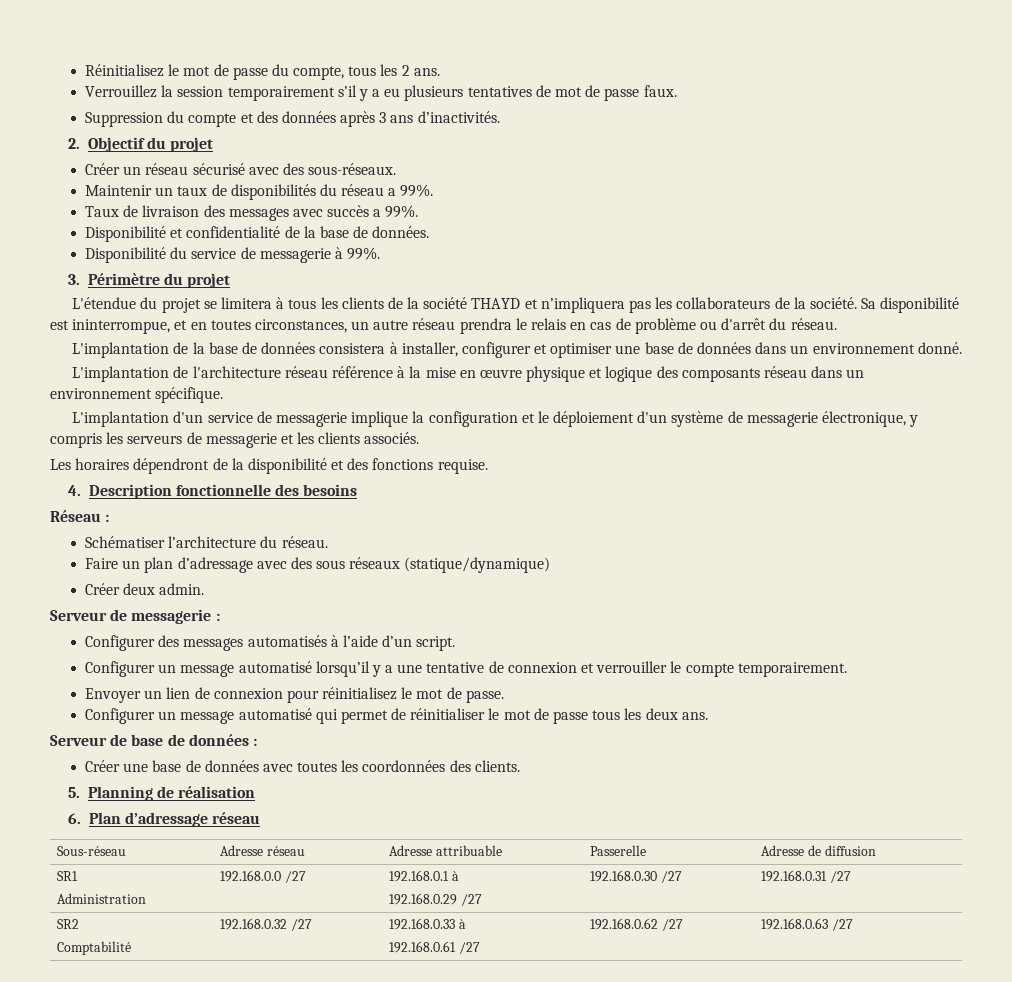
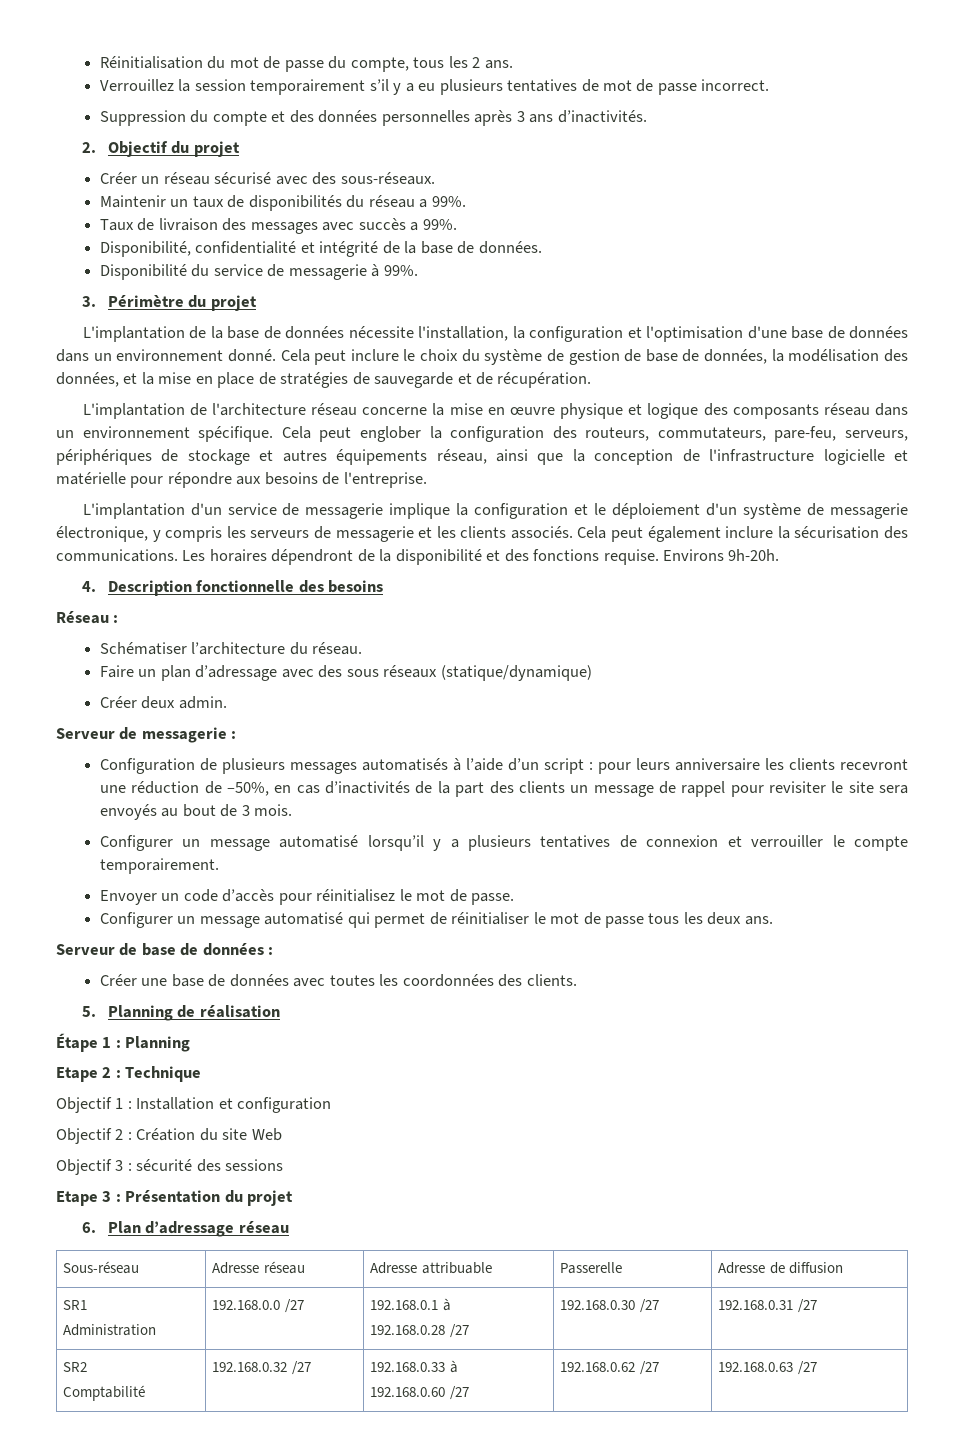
- Réinitialisez le mot de passe du compte, tous les 2 ans.
+ Réinitialisation du mot de passe du compte, tous les 2 ans.
- Verrouillez la session temporairement s’il y a eu plusieurs tentatives de mot de passe faux.
+ Verrouillez la session temporairement s’il y a eu plusieurs tentatives de mot de passe incorrect.
- Suppression du compte et des données après 3 ans d’inactivités.
+ Suppression du compte et des données personnelles après 3 ans d’inactivités.
- Disponibilité et confidentialité de la base de données.
+ Disponibilité, confidentialité et intégrité de la base de données.
- L'étendue du projet se limitera à tous les clients de la société THAYD et n’impliquera pas les collaborateurs de la société. Sa disponibilité est ininterrompue, et en toutes circonstances, un autre réseau prendra le relais en cas de problème ou d'arrêt du réseau.
- L'implantation de la base de données consistera à installer, configurer et optimiser une base de données dans un environnement donné.
+ L'implantation de la base de données nécessite l'installation, la configuration et l'optimisation d'une base de données dans un environnement donné. Cela peut inclure le choix du système de gestion de base de données, la modélisation des données, et la mise en place de stratégies de sauvegarde et de récupération.
- L'implantation de l'architecture réseau référence à la mise en œuvre physique et logique des composants réseau dans un environnement spécifique.
+ L'implantation de l'architecture réseau concerne la mise en œuvre physique et logique des composants réseau dans un environnement spécifique. Cela peut englober la configuration des routeurs, commutateurs, pare-feu, serveurs, périphériques de stockage et autres équipements réseau, ainsi que la conception de l'infrastructure logicielle et matérielle pour répondre aux besoins de l'entreprise.
- L'implantation d'un service de messagerie implique la configuration et le déploiement d'un système de messagerie électronique, y compris les serveurs de messagerie et les clients associés.
- Les horaires dépendront de la disponibilité et des fonctions requise.
+ L'implantation d'un service de messagerie implique la configuration et le déploiement d'un système de messagerie électronique, y compris les serveurs de messagerie et les clients associés. Cela peut également inclure la sécurisation des communications. Les horaires dépendront de la disponibilité et des fonctions requise. Environs 9h-20h.
- Configurer des messages automatisés à l’aide d’un script.
+ Configuration de plusieurs messages automatisés à l’aide d’un script : pour leurs anniversaire les clients recevront une réduction de –50%, en cas d’inactivités de la part des clients un message de rappel pour revisiter le site sera envoyés au bout de 3 mois.
- Configurer un message automatisé lorsqu’il y a une tentative de connexion et verrouiller le compte temporairement.
+ Configurer un message automatisé lorsqu’il y a plusieurs tentatives de connexion et verrouiller le compte temporairement.
- Envoyer un lien de connexion pour réinitialisez le mot de passe.
+ Envoyer un code d’accès pour réinitialisez le mot de passe.
+ Étape 1 : Planning
+ Etape 2 : Technique
+ Objectif 1 : Installation et configuration
+ Objectif 2 : Création du site Web
+ Objectif 3 : sécurité des sessions
+ Etape 3 : Présentation du projet
  SR1
  Administration | 192.168.0.0 /27 | 192.168.0.1 à
- 192.168.0.29 /27 | 192.168.0.30 /27 | 192.168.0.31 /27
+ 192.168.0.28 /27 | 192.168.0.30 /27 | 192.168.0.31 /27
  SR2
  Comptabilité | 192.168.0.32 /27 | 192.168.0.33 à
- 192.168.0.61 /27 | 192.168.0.62 /27 | 192.168.0.63 /27
+ 192.168.0.60 /27 | 192.168.0.62 /27 | 192.168.0.63 /27

